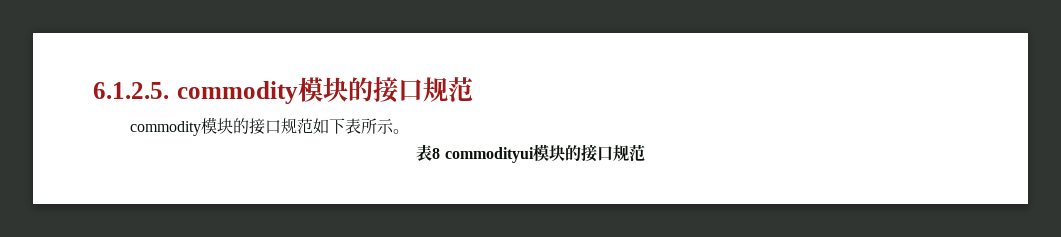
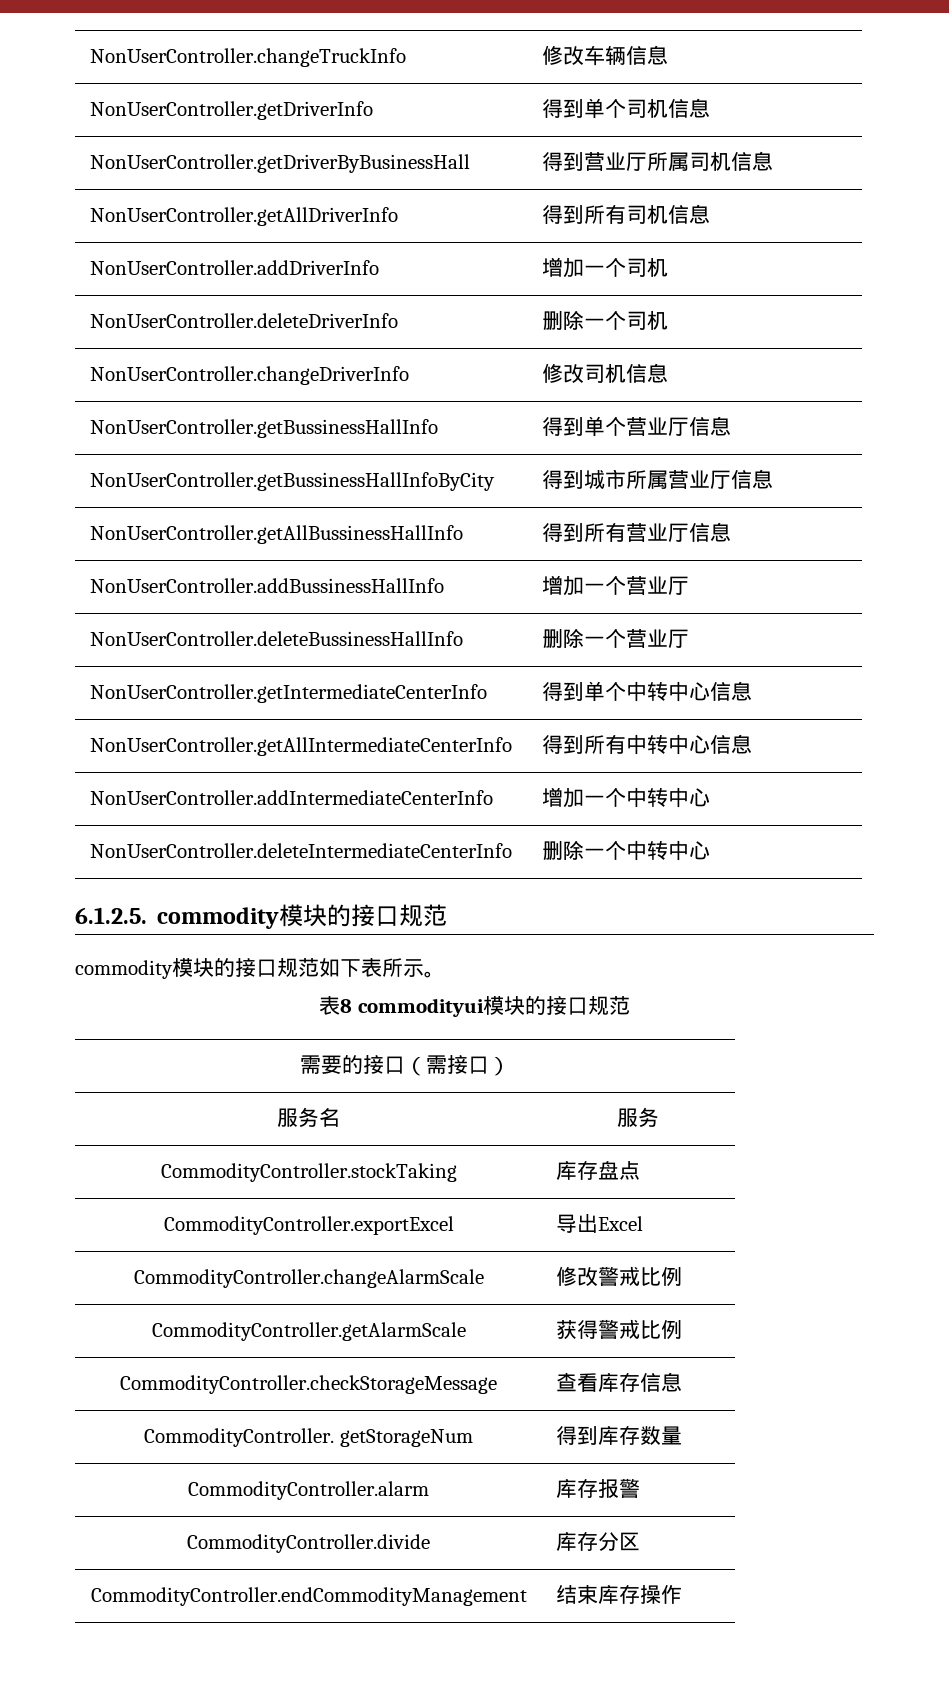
+ NonUserController.changeTruckInfo | 修改车辆信息
+ NonUserController.getDriverInfo | 得到单个司机信息
+ NonUserController.getDriverByBusinessHall | 得到营业厅所属司机信息
+ NonUserController.getAllDriverInfo | 得到所有司机信息
+ NonUserController.addDriverInfo | 增加一个司机
+ NonUserController.deleteDriverInfo | 删除一个司机
+ NonUserController.changeDriverInfo | 修改司机信息
+ NonUserController.getBussinessHallInfo | 得到单个营业厅信息
+ NonUserController.getBussinessHallInfoByCity | 得到城市所属营业厅信息
+ NonUserController.getAllBussinessHallInfo | 得到所有营业厅信息
+ NonUserController.addBussinessHallInfo | 增加一个营业厅
+ NonUserController.deleteBussinessHallInfo | 删除一个营业厅
+ NonUserController.getIntermediateCenterInfo | 得到单个中转中心信息
+ NonUserController.getAllIntermediateCenterInfo | 得到所有中转中心信息
+ NonUserController.addIntermediateCenterInfo | 增加一个中转中心
+ NonUserController.deleteIntermediateCenterInfo | 删除一个中转中心
+ 需要的接口（需接口）
+ 服务名 | 服务
+ CommodityController.stockTaking | 库存盘点
+ CommodityController.exportExcel | 导出Excel
+ CommodityController.changeAlarmScale | 修改警戒比例
+ CommodityController.getAlarmScale | 获得警戒比例
+ CommodityController.checkStorageMessage | 查看库存信息
+ CommodityController. getStorageNum | 得到库存数量
+ CommodityController.alarm | 库存报警
+ CommodityController.divide | 库存分区
+ CommodityController.endCommodityManagement | 结束库存操作

